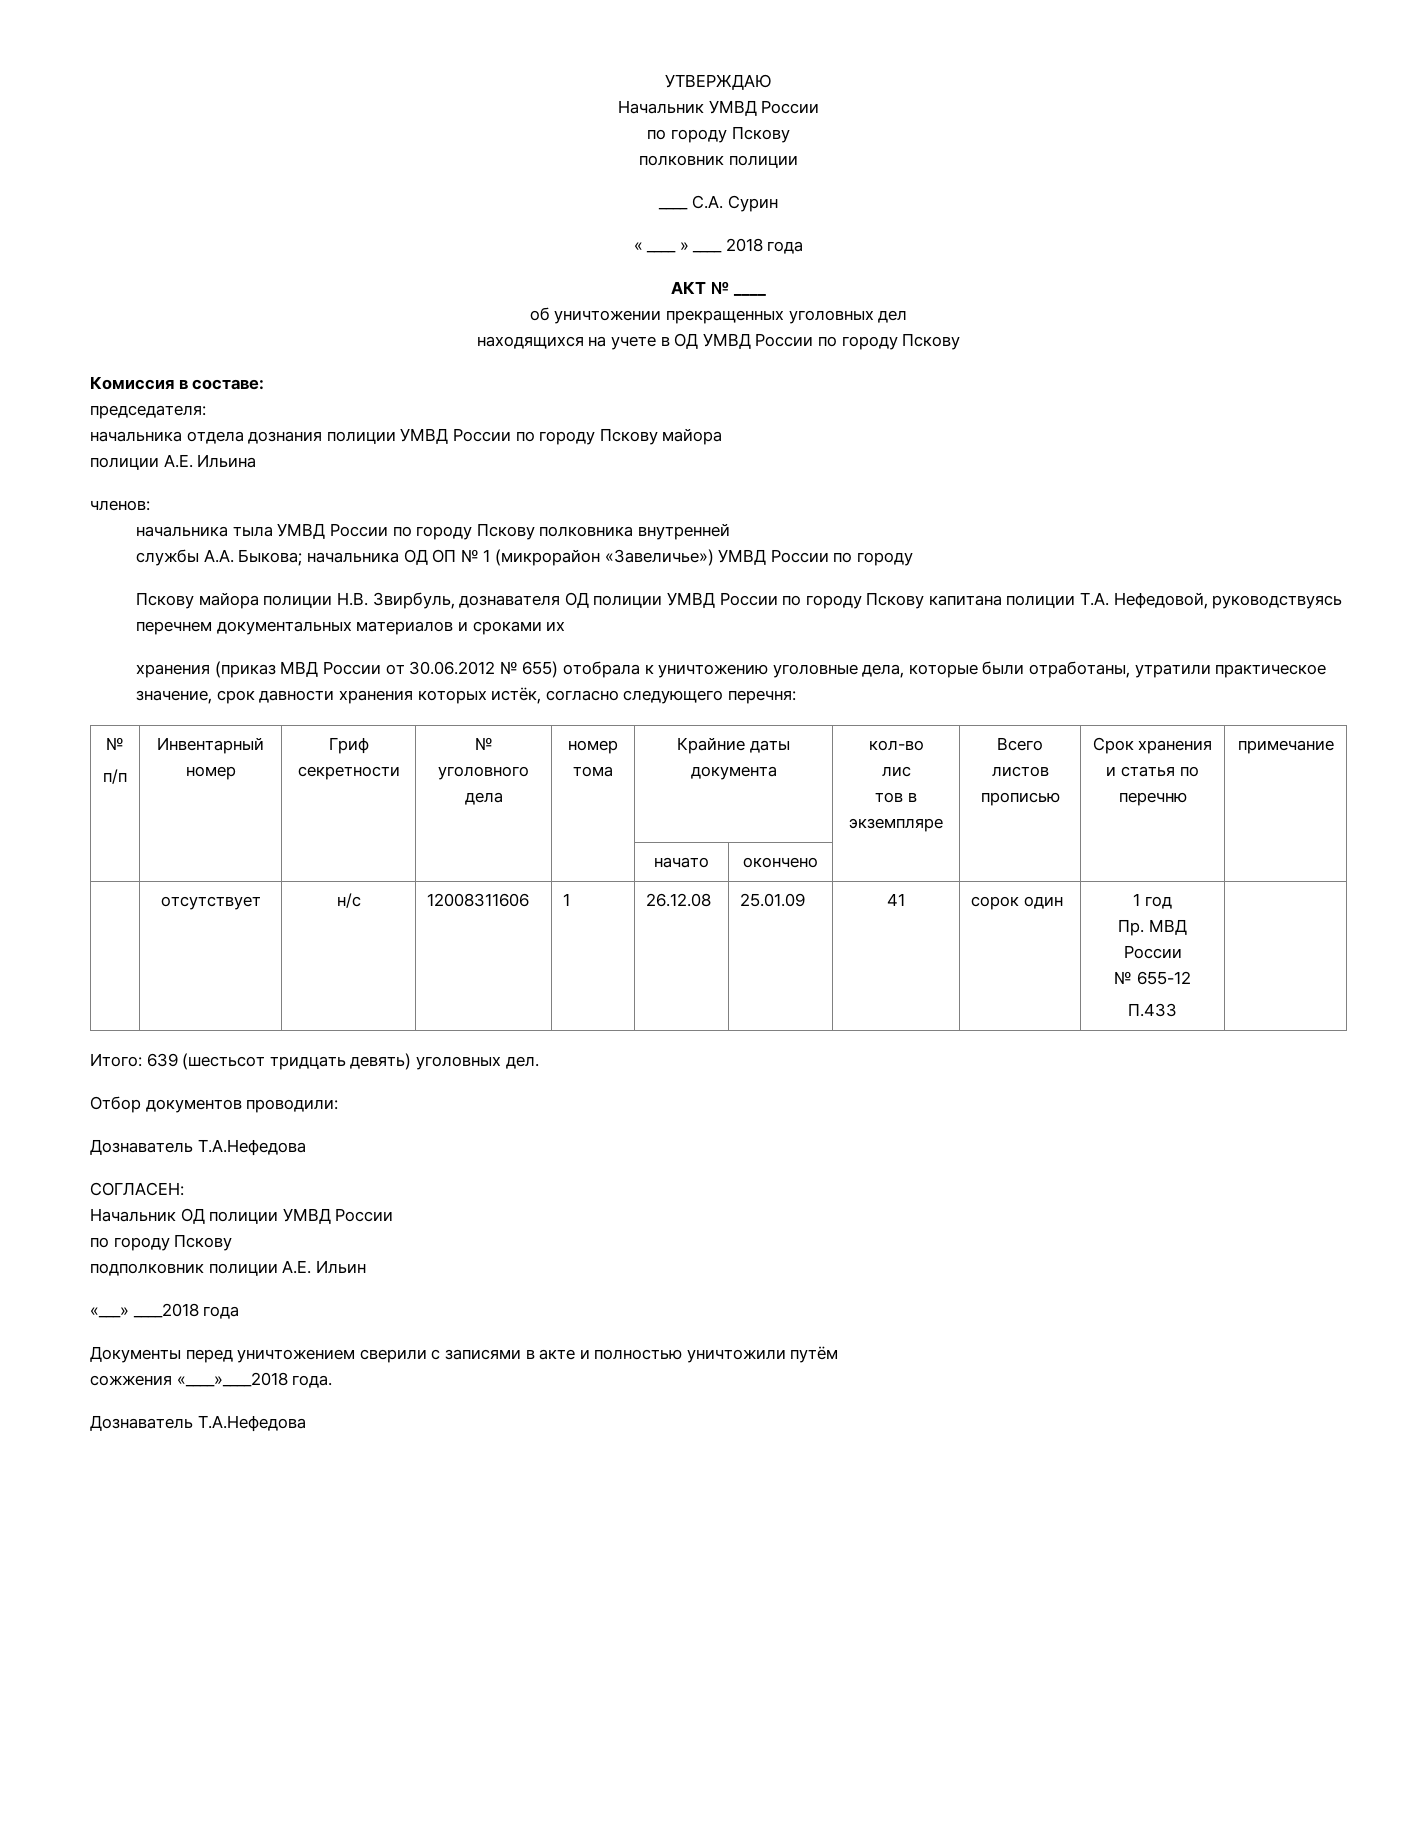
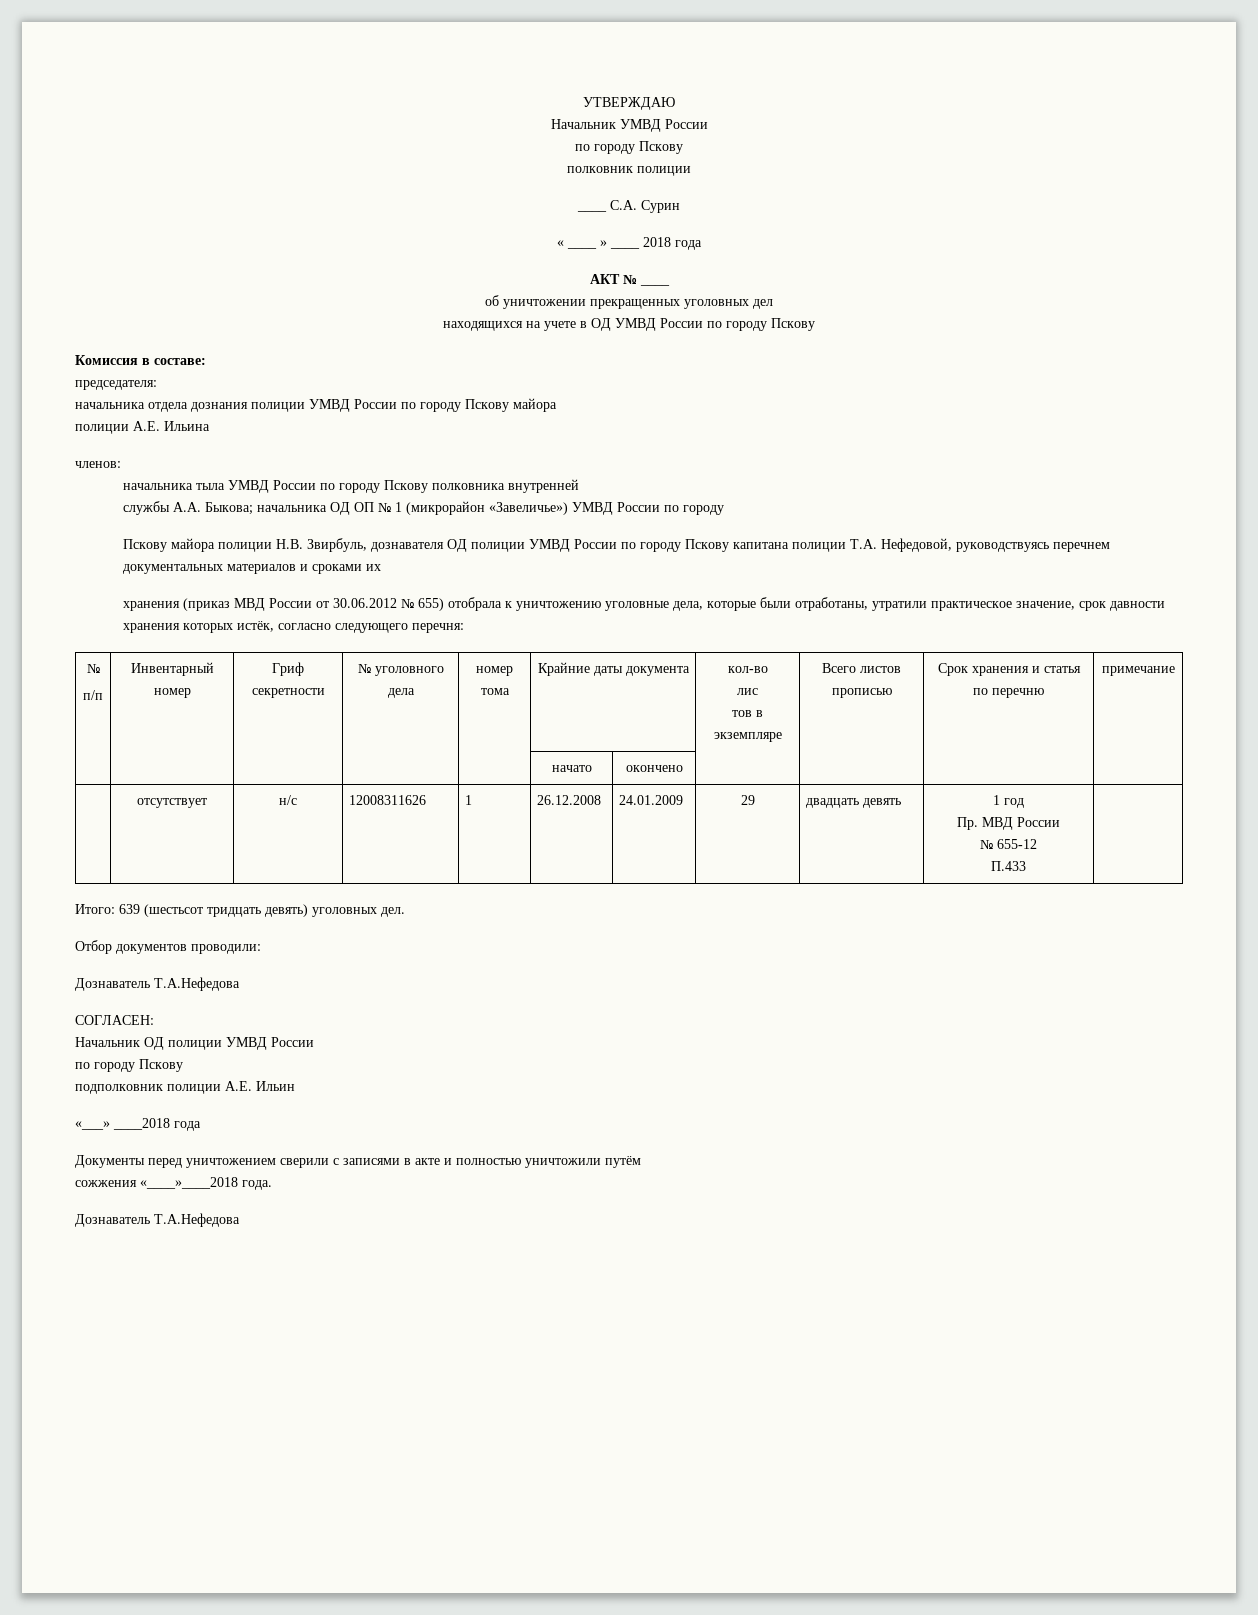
- | отсутствует | н/с | 12008311606 | 1 | 26.12.08 | 25.01.09 | 41 | сорок один | 1 год
+ | отсутствует | н/с | 12008311626 | 1 | 26.12.2008 | 24.01.2009 | 29 | двадцать девять | 1 год

